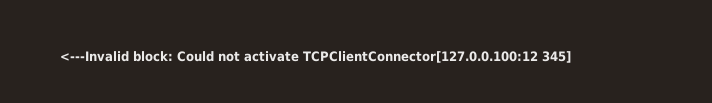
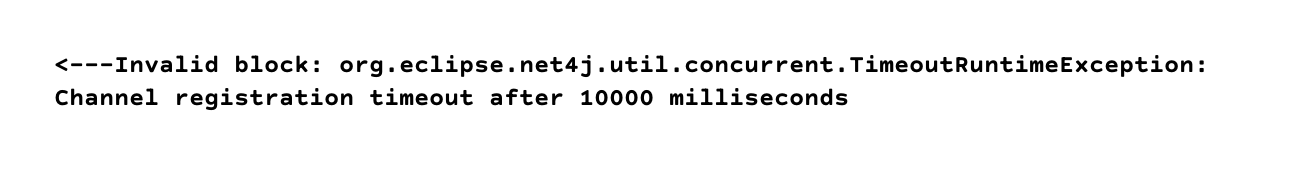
- <---Invalid block: Could not activate TCPClientConnector[127.0.0.100:12 345]
+ <---Invalid block: org.eclipse.net4j.util.concurrent.TimeoutRuntimeException: Channel registration timeout after 10000 milliseconds

